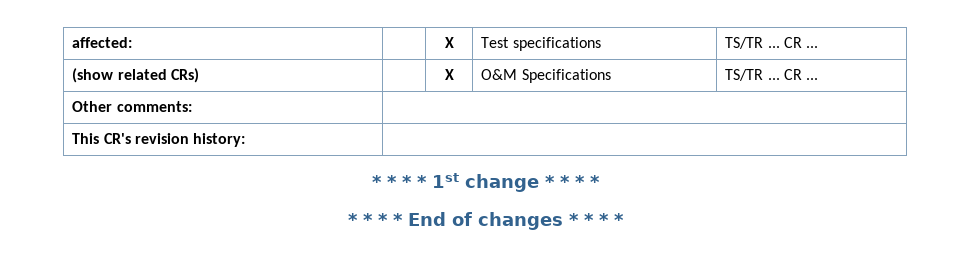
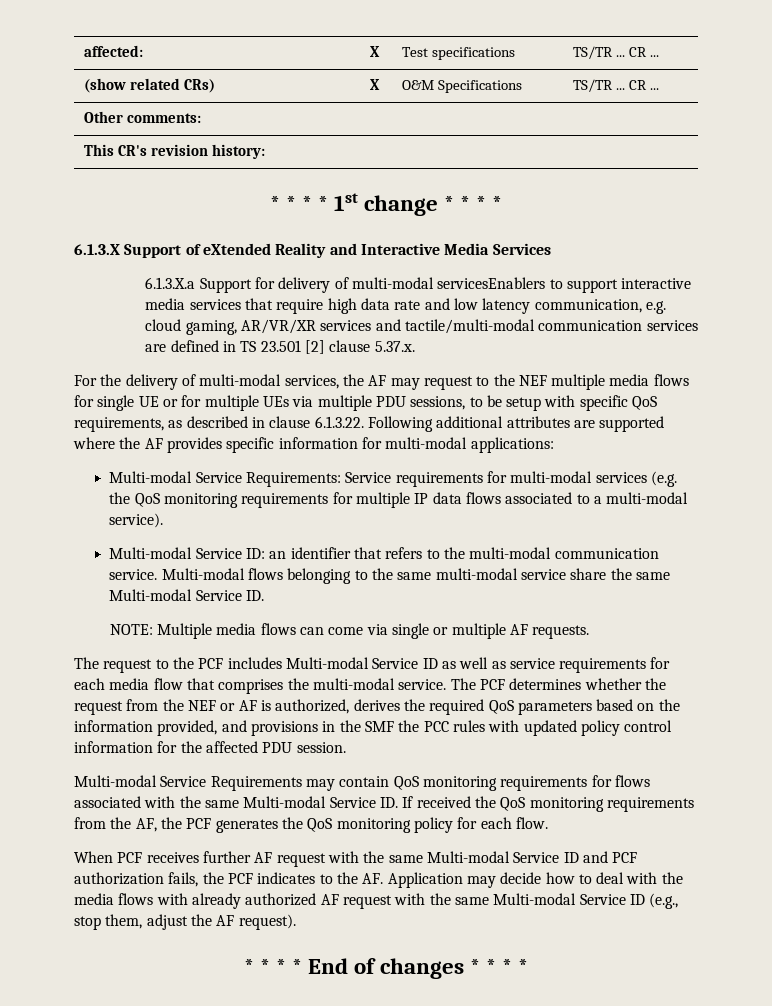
+ 6.1.3.X Support of eXtended Reality and Interactive Media Services
+ 6.1.3.X.a Support for delivery of multi-modal servicesEnablers to support interactive media services that require high data rate and low latency communication, e.g. cloud gaming, AR/VR/XR services and tactile/multi-modal communication services are defined in TS 23.501 [2] clause 5.37.x.
+ For the delivery of multi-modal services, the AF may request to the NEF multiple media flows for single UE or for multiple UEs via multiple PDU sessions, to be setup with specific QoS requirements, as described in clause 6.1.3.22. Following additional attributes are supported where the AF provides specific information for multi-modal applications:
+ Multi-modal Service Requirements: Service requirements for multi-modal services (e.g. the QoS monitoring requirements for multiple IP data flows associated to a multi-modal service).
+ Multi-modal Service ID: an identifier that refers to the multi-modal communication service. Multi-modal flows belonging to the same multi-modal service share the same Multi-modal Service ID.
+ NOTE: Multiple media flows can come via single or multiple AF requests.
+ The request to the PCF includes Multi-modal Service ID as well as service requirements for each media flow that comprises the multi-modal service. The PCF determines whether the request from the NEF or AF is authorized, derives the required QoS parameters based on the information provided, and provisions in the SMF the PCC rules with updated policy control information for the affected PDU session.
+ Multi-modal Service Requirements may contain QoS monitoring requirements for flows associated with the same Multi-modal Service ID. If received the QoS monitoring requirements from the AF, the PCF generates the QoS monitoring policy for each flow.
+ When PCF receives further AF request with the same Multi-modal Service ID and PCF authorization fails, the PCF indicates to the AF. Application may decide how to deal with the media flows with already authorized AF request with the same Multi-modal Service ID (e.g., stop them, adjust the AF request).

